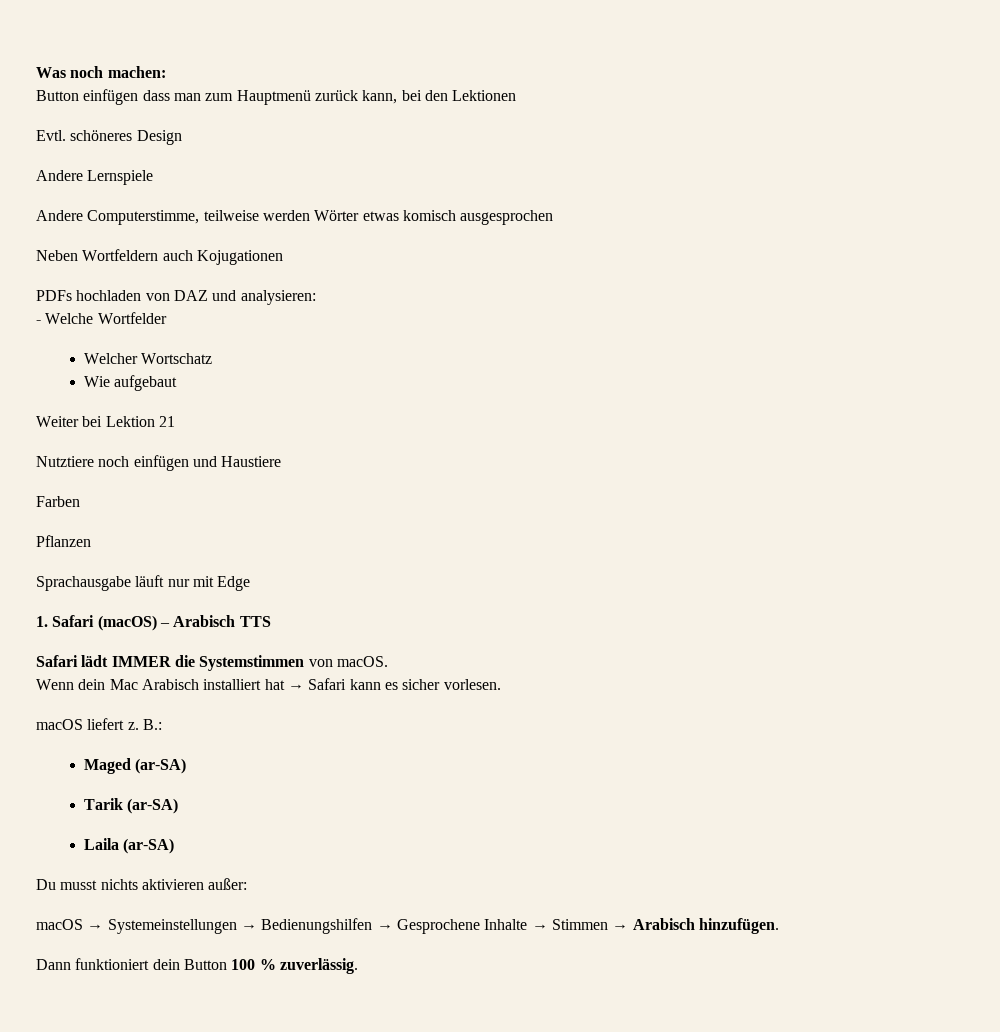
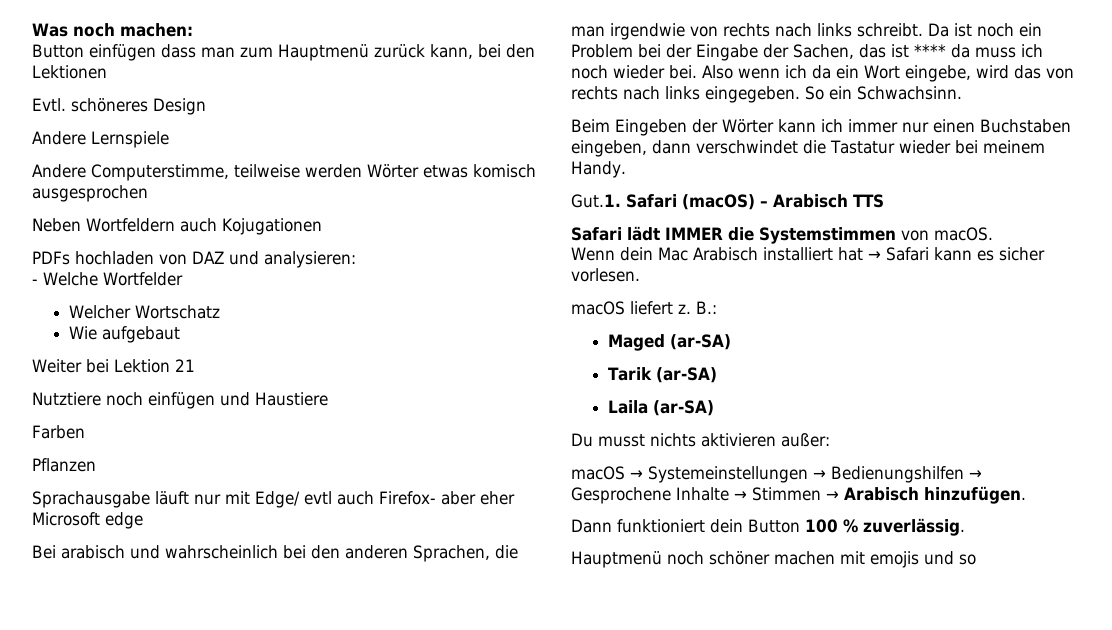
- Sprachausgabe läuft nur mit Edge
- 1. Safari (macOS) – Arabisch TTS
+ Sprachausgabe läuft nur mit Edge/ evtl auch Firefox- aber eher Microsoft edge
+ Bei arabisch und wahrscheinlich bei den anderen Sprachen, die man irgendwie von rechts nach links schreibt. Da ist noch ein Problem bei der Eingabe der Sachen, das ist **** da muss ich noch wieder bei. Also wenn ich da ein Wort eingebe, wird das von rechts nach links eingegeben. So ein Schwachsinn.
+ Beim Eingeben der Wörter kann ich immer nur einen Buchstaben eingeben, dann verschwindet die Tastatur wieder bei meinem Handy.
+ Gut.1. Safari (macOS) – Arabisch TTS
+ Hauptmenü noch schöner machen mit emojis und so

